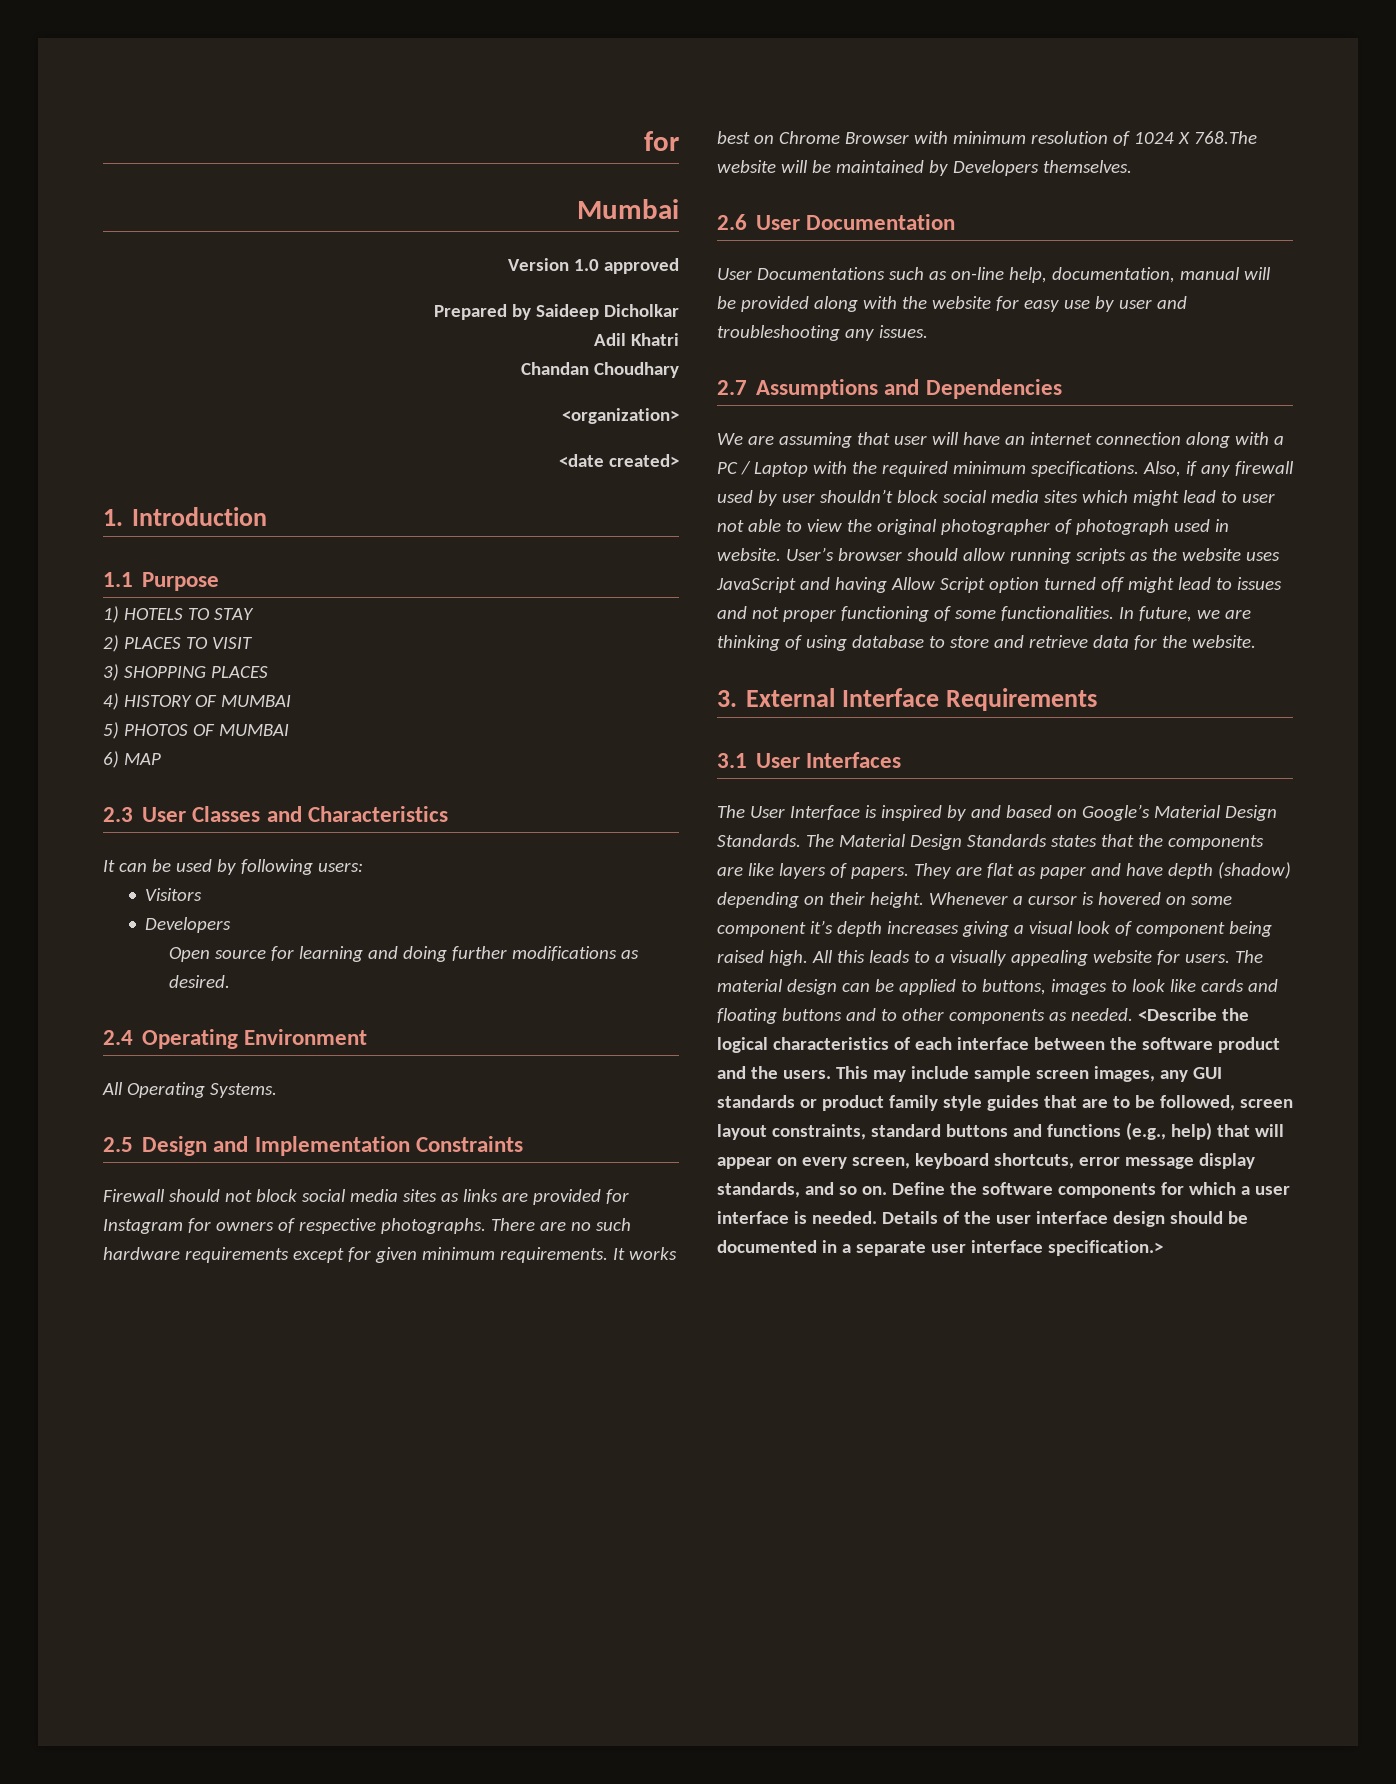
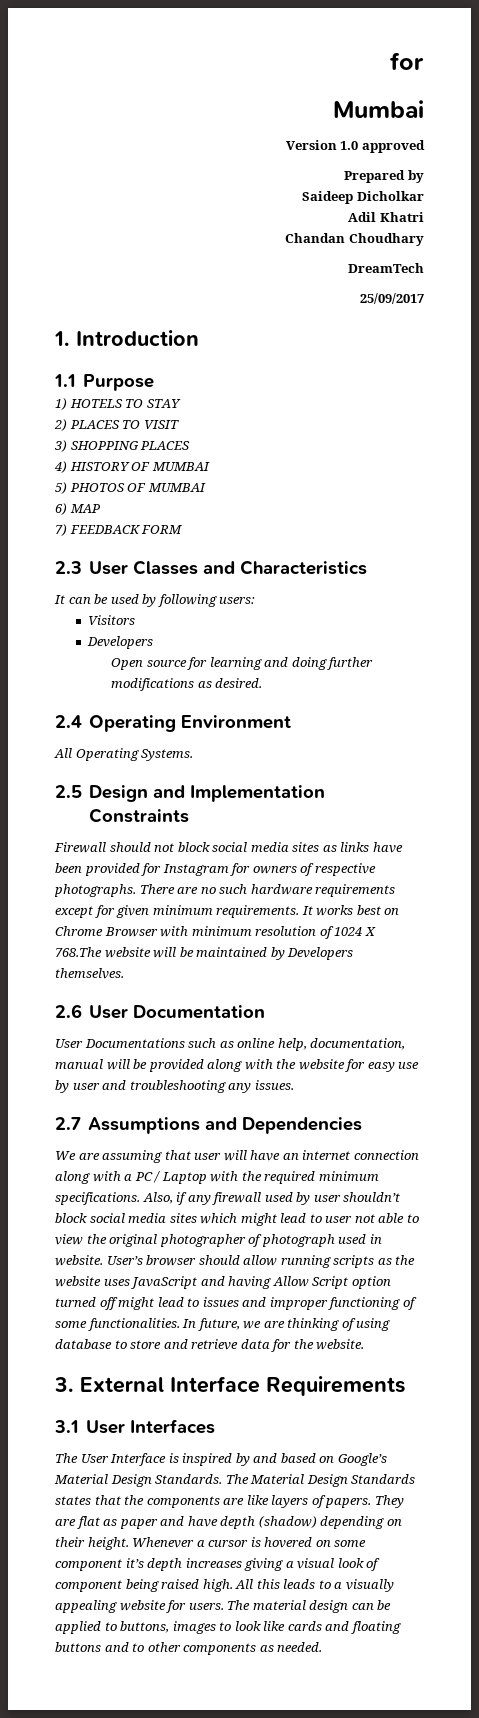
- Prepared by Saideep Dicholkar
+ Prepared by
+ Saideep Dicholkar
- <organization>
- <date created>
+ DreamTech
+ 25/09/2017
+ 7) FEEDBACK FORM
- Firewall should not block social media sites as links are provided for Instagram for owners of respective photographs.
+ Firewall should not block social media sites as links have been provided for Instagram for owners of respective photographs.
- User Documentations such as on-line help, documentation, manual will be provided along with the website for easy use by user and troubleshooting any issues.
+ User Documentations such as online help, documentation, manual will be provided along with the website for easy use by user and troubleshooting any issues.
- User’s browser should allow running scripts as the website uses JavaScript and having Allow Script option turned off might lead to issues and not proper functioning of some functionalities.
+ User’s browser should allow running scripts as the website uses JavaScript and having Allow Script option turned off might lead to issues and improper functioning of some functionalities.
- <Describe the logical characteristics of each interface between the software product and the users. This may include sample screen images, any GUI standards or product family style guides that are to be followed, screen layout constraints, standard buttons and functions (e.g., help) that will appear on every screen, keyboard shortcuts, error message display standards, and so on. Define the software components for which a user interface is needed. Details of the user interface design should be documented in a separate user interface specification.>

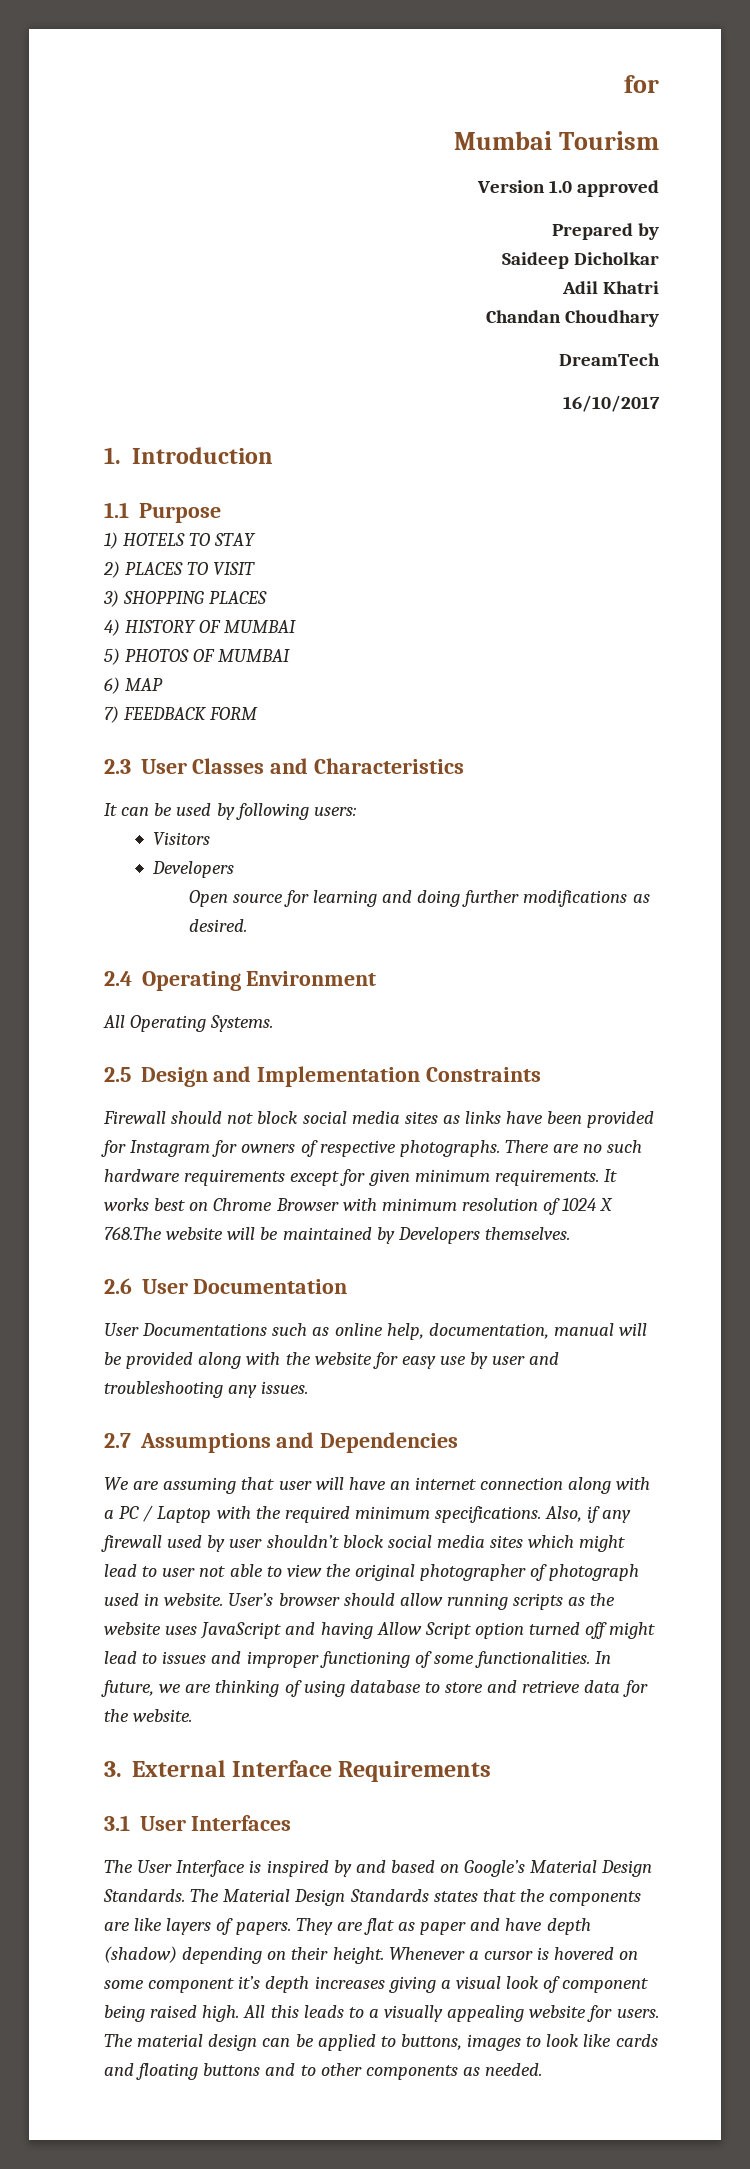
- Mumbai
+ Mumbai Tourism
- 25/09/2017
+ 16/10/2017

